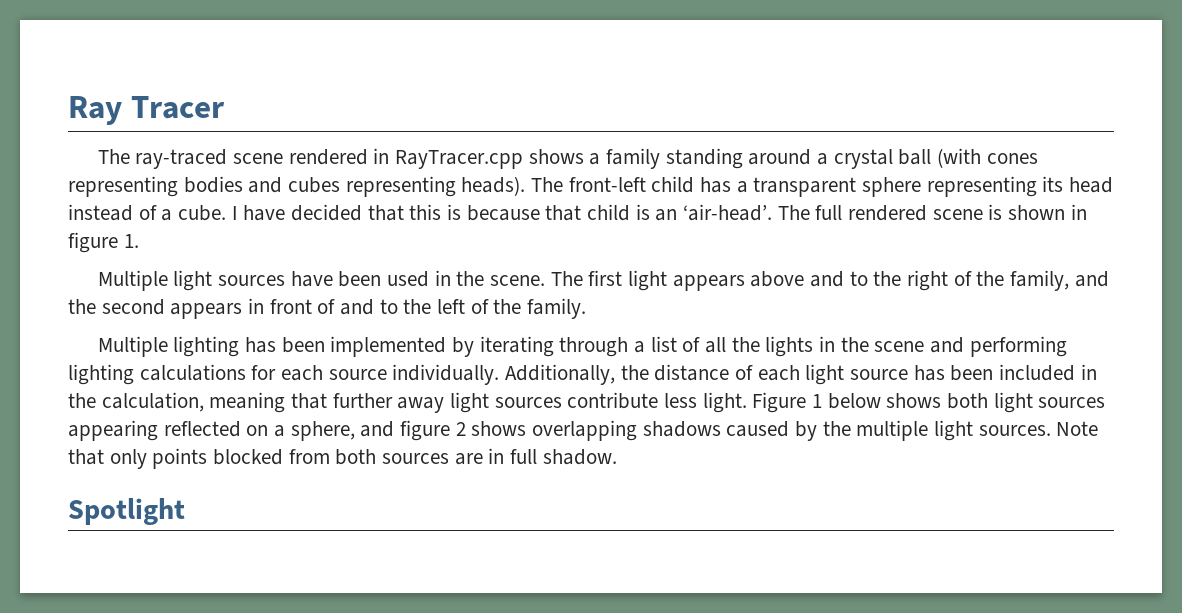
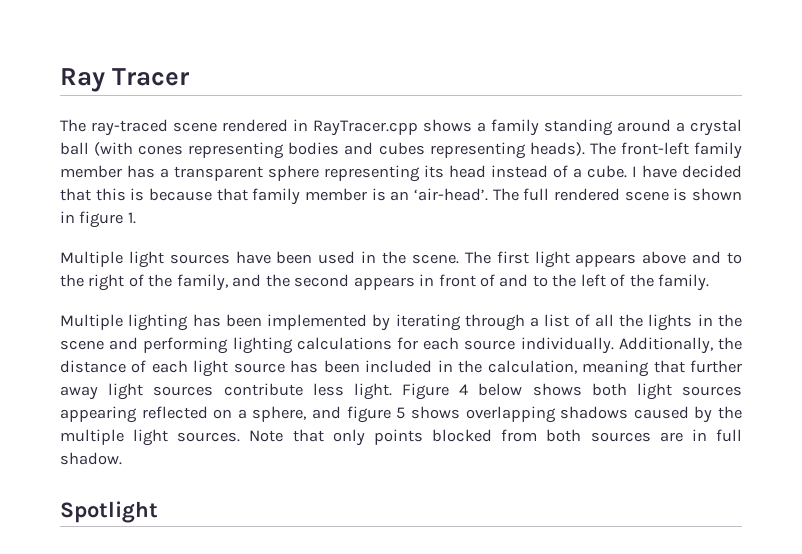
- The front-left child has a transparent sphere representing its head instead of a cube.
+ The front-left family member has a transparent sphere representing its head instead of a cube.
- I have decided that this is because that child is an ‘air-head’.
+ I have decided that this is because that family member is an ‘air-head’.
- Figure 1 below shows both light sources appearing reflected on a sphere, and figure 2 shows overlapping shadows caused by the multiple light sources.
+ Figure 4 below shows both light sources appearing reflected on a sphere, and figure 5 shows overlapping shadows caused by the multiple light sources.

